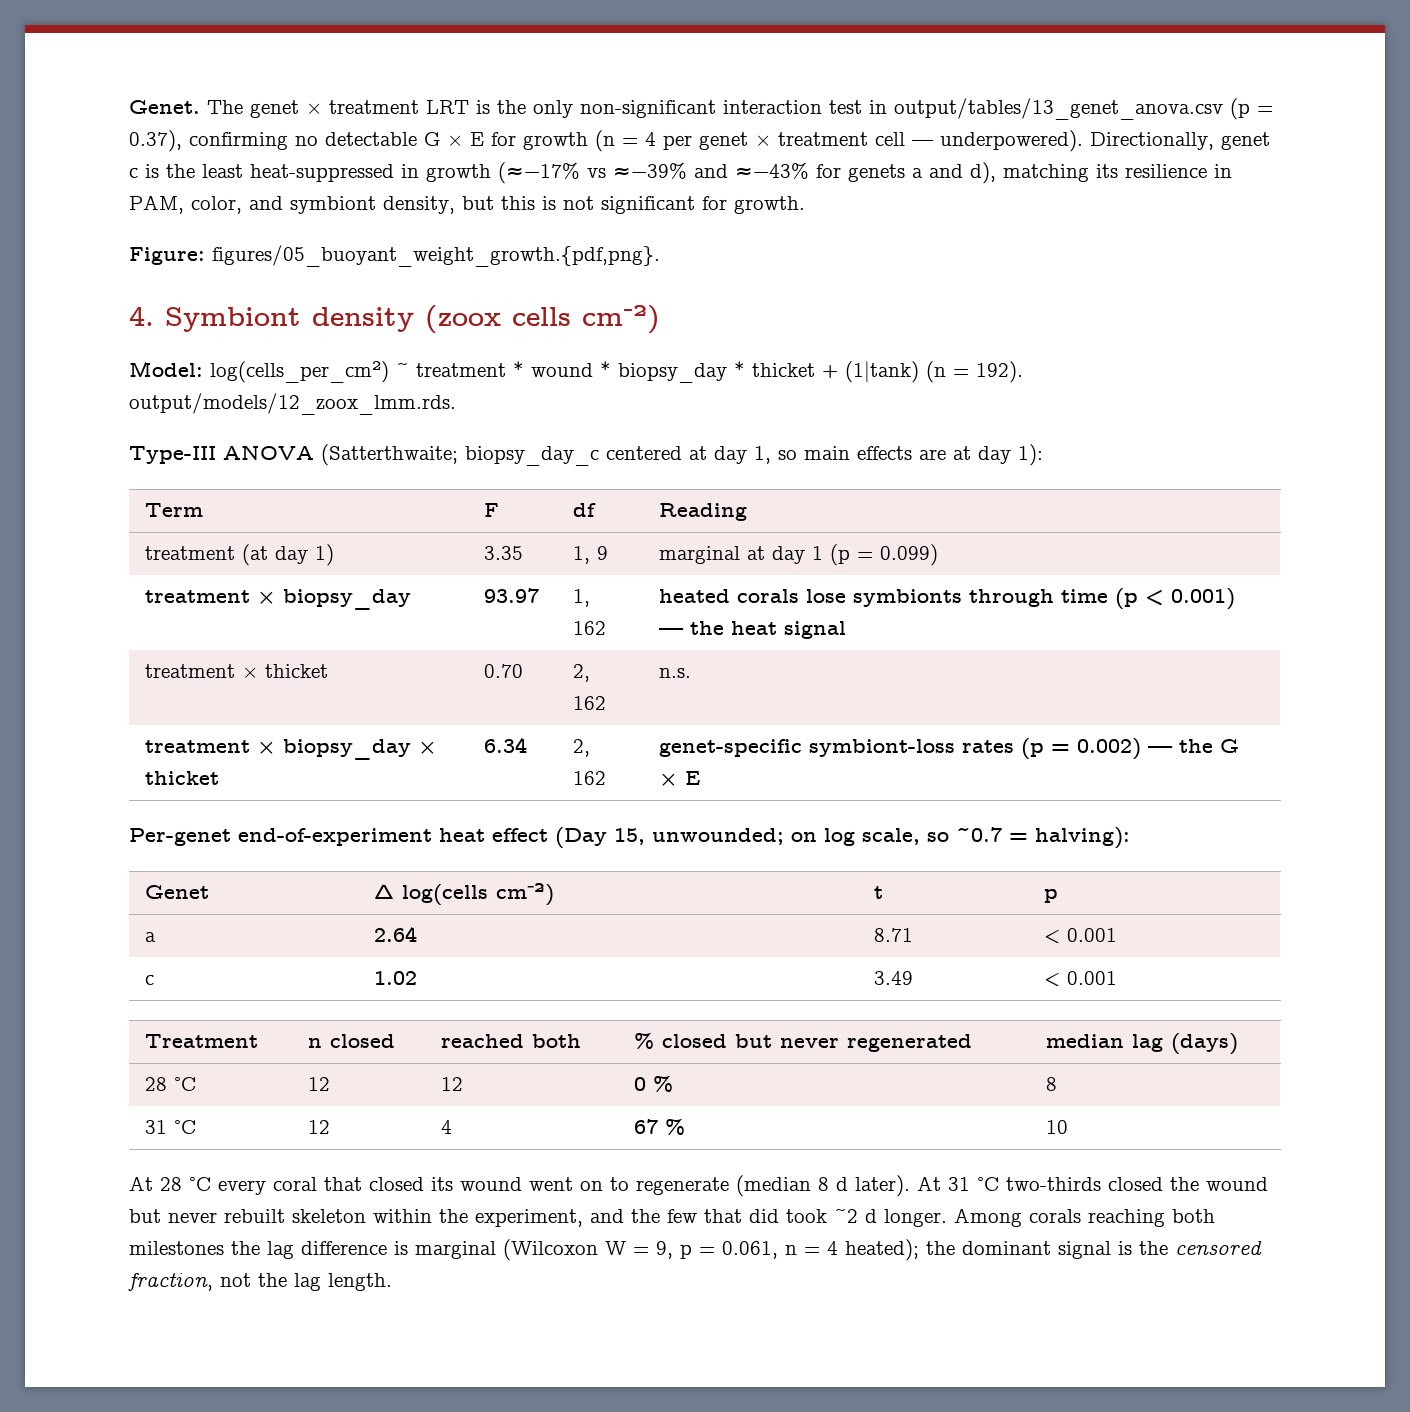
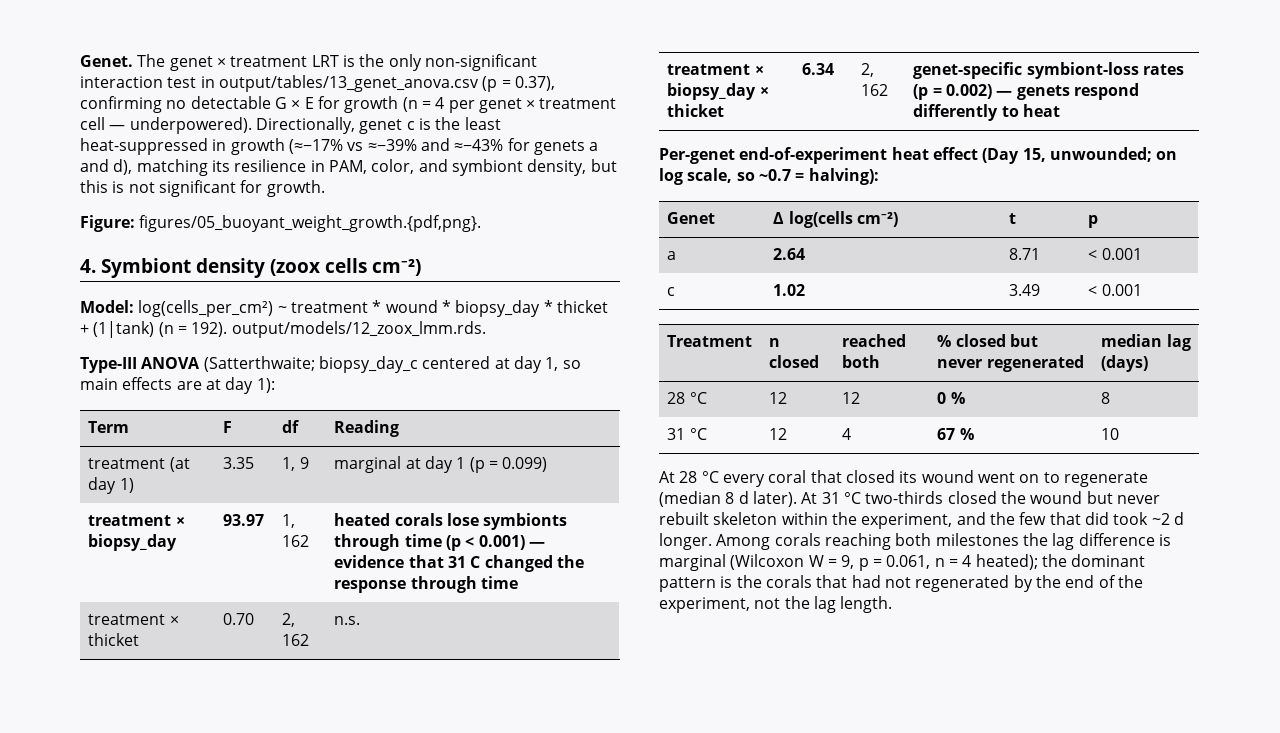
- treatment × biopsy_day | 93.97 | 1, 162 | heated corals lose symbionts through time (p < 0.001) — the heat signal
+ treatment × biopsy_day | 93.97 | 1, 162 | heated corals lose symbionts through time (p < 0.001) — evidence that 31 C changed the response through time
- treatment × biopsy_day × thicket | 6.34 | 2, 162 | genet-specific symbiont-loss rates (p = 0.002) — the G × E
+ treatment × biopsy_day × thicket | 6.34 | 2, 162 | genet-specific symbiont-loss rates (p = 0.002) — genets respond differently to heat
- Among corals reaching both milestones the lag difference is marginal (Wilcoxon W = 9, p = 0.061, n = 4 heated); the dominant signal is the censored fraction, not the lag length.
+ Among corals reaching both milestones the lag difference is marginal (Wilcoxon W = 9, p = 0.061, n = 4 heated); the dominant pattern is the corals that had not regenerated by the end of the experiment, not the lag length.

